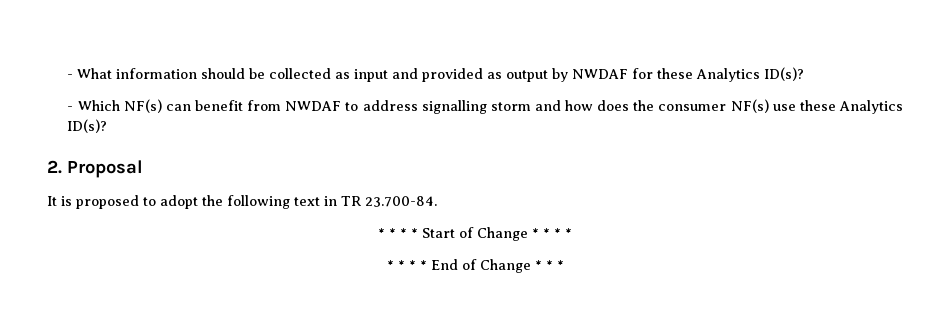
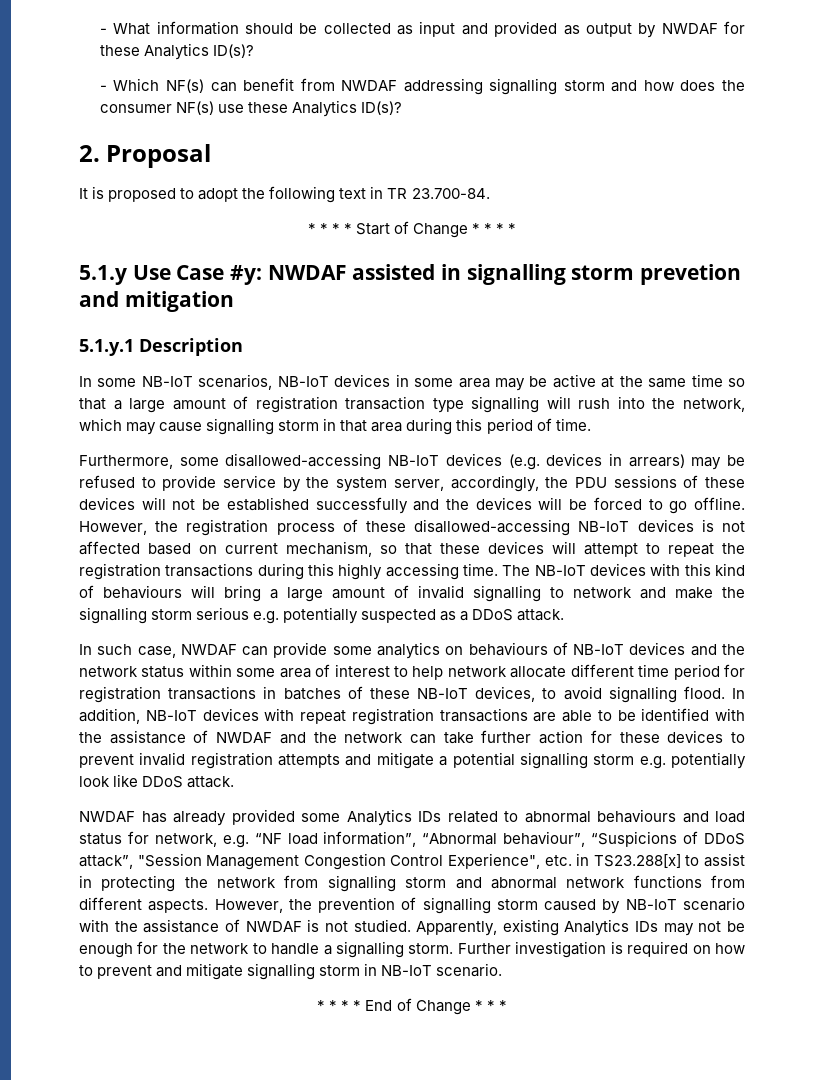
- - Which NF(s) can benefit from NWDAF to address signalling storm and how does the consumer NF(s) use these Analytics ID(s)?
+ - Which NF(s) can benefit from NWDAF addressing signalling storm and how does the consumer NF(s) use these Analytics ID(s)?
+ 5.1.y Use Case #y: NWDAF assisted in signalling storm prevetion and mitigation
+ 5.1.y.1 Description
+ In some NB-IoT scenarios, NB-IoT devices in some area may be active at the same time so that a large amount of registration transaction type signalling will rush into the network, which may cause signalling storm in that area during this period of time.
+ Furthermore, some disallowed-accessing NB-IoT devices (e.g. devices in arrears) may be refused to provide service by the system server, accordingly, the PDU sessions of these devices will not be established successfully and the devices will be forced to go offline. However, the registration process of these disallowed-accessing NB-IoT devices is not affected based on current mechanism, so that these devices will attempt to repeat the registration transactions during this highly accessing time. The NB-IoT devices with this kind of behaviours will bring a large amount of invalid signalling to network and make the signalling storm serious e.g. potentially suspected as a DDoS attack.
+ In such case, NWDAF can provide some analytics on behaviours of NB-IoT devices and the network status within some area of interest to help network allocate different time period for registration transactions in batches of these NB-IoT devices, to avoid signalling flood. In addition, NB-IoT devices with repeat registration transactions are able to be identified with the assistance of NWDAF and the network can take further action for these devices to prevent invalid registration attempts and mitigate a potential signalling storm e.g. potentially look like DDoS attack.
+ NWDAF has already provided some Analytics IDs related to abnormal behaviours and load status for network, e.g. “NF load information”, “Abnormal behaviour”, “Suspicions of DDoS attack”, "Session Management Congestion Control Experience", etc. in TS23.288[x] to assist in protecting the network from signalling storm and abnormal network functions from different aspects. However, the prevention of signalling storm caused by NB-IoT scenario with the assistance of NWDAF is not studied. Apparently, existing Analytics IDs may not be enough for the network to handle a signalling storm. Further investigation is required on how to prevent and mitigate signalling storm in NB-IoT scenario.

